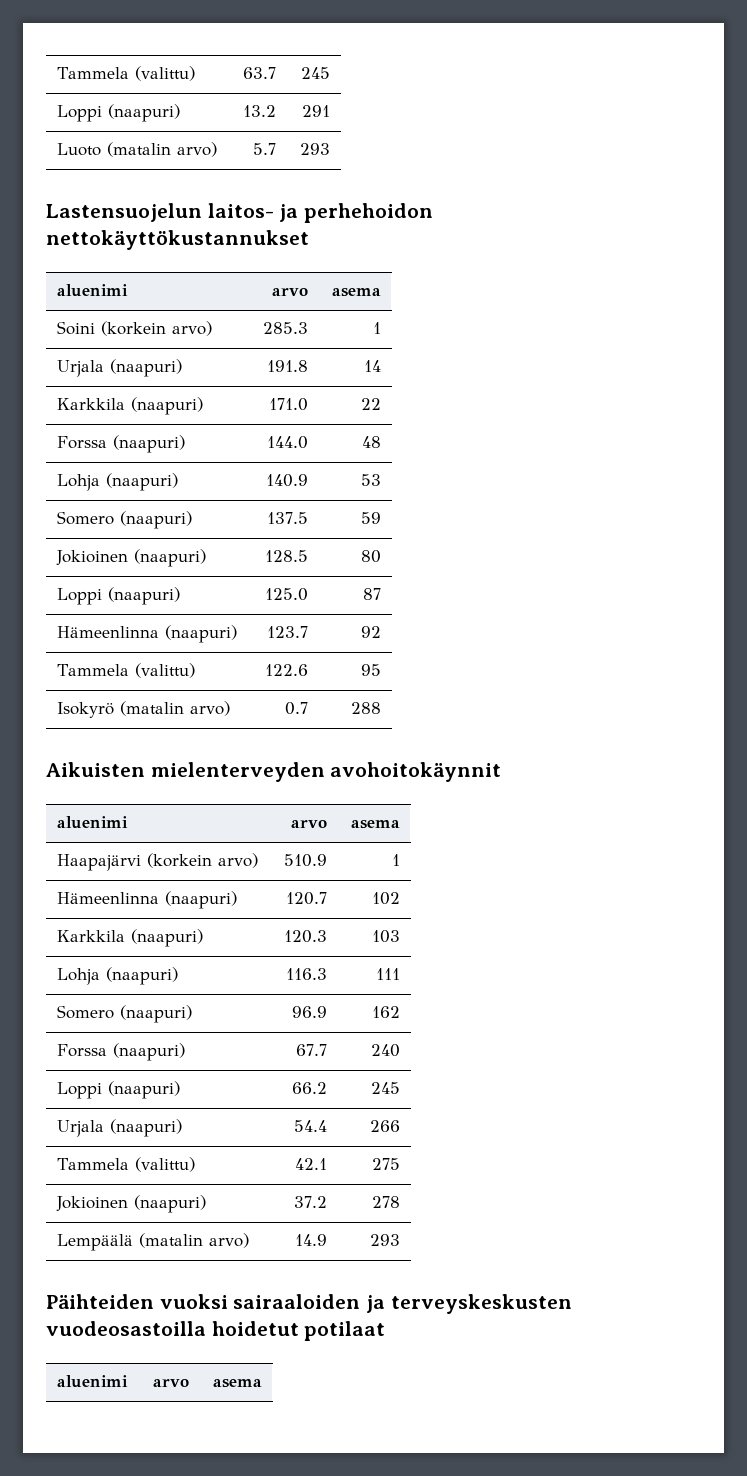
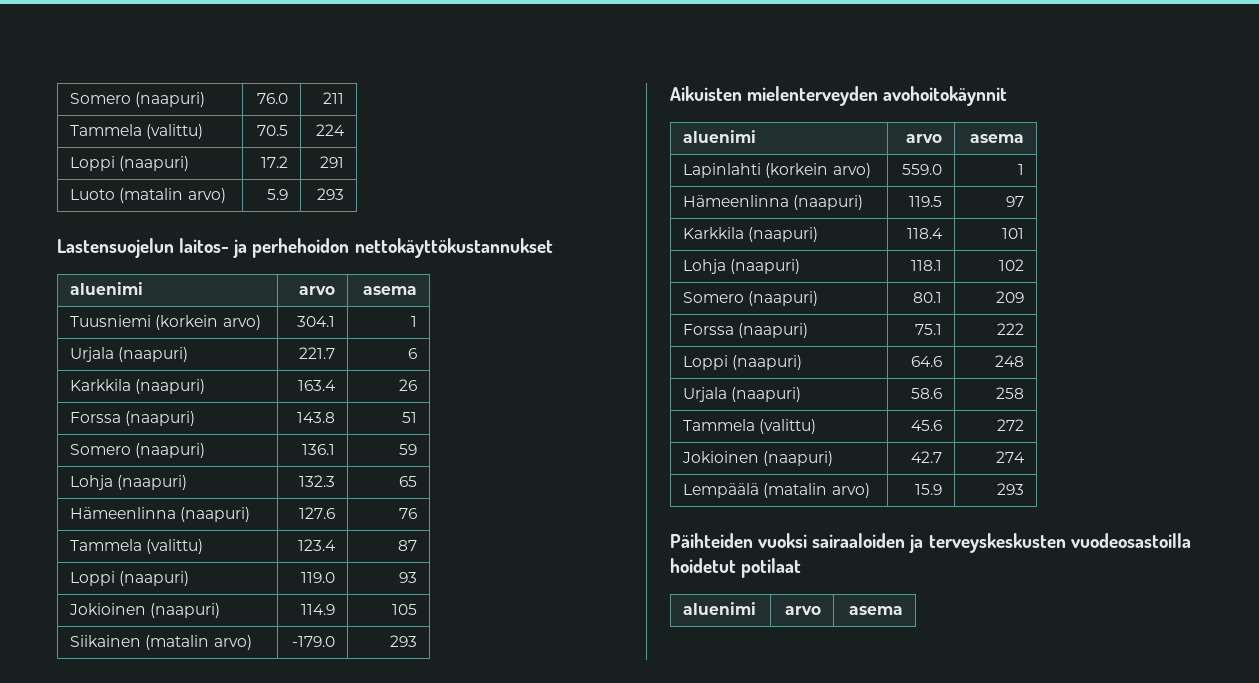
- Tammela (valittu) | 63.7 | 245
- Loppi (naapuri) | 13.2 | 291
+ Somero (naapuri) | 76.0 | 211
+ Tammela (valittu) | 70.5 | 224
+ Loppi (naapuri) | 17.2 | 291
- Luoto (matalin arvo) | 5.7 | 293
+ Luoto (matalin arvo) | 5.9 | 293
- Soini (korkein arvo) | 285.3 | 1
+ Tuusniemi (korkein arvo) | 304.1 | 1
- Urjala (naapuri) | 191.8 | 14
- Karkkila (naapuri) | 171.0 | 22
- Forssa (naapuri) | 144.0 | 48
- Lohja (naapuri) | 140.9 | 53
- Somero (naapuri) | 137.5 | 59
- Jokioinen (naapuri) | 128.5 | 80
- Loppi (naapuri) | 125.0 | 87
- Hämeenlinna (naapuri) | 123.7 | 92
- Tammela (valittu) | 122.6 | 95
- Isokyrö (matalin arvo) | 0.7 | 288
+ Urjala (naapuri) | 221.7 | 6
+ Karkkila (naapuri) | 163.4 | 26
+ Forssa (naapuri) | 143.8 | 51
+ Somero (naapuri) | 136.1 | 59
+ Lohja (naapuri) | 132.3 | 65
+ Hämeenlinna (naapuri) | 127.6 | 76
+ Tammela (valittu) | 123.4 | 87
+ Loppi (naapuri) | 119.0 | 93
+ Jokioinen (naapuri) | 114.9 | 105
+ Siikainen (matalin arvo) | -179.0 | 293
- Haapajärvi (korkein arvo) | 510.9 | 1
+ Lapinlahti (korkein arvo) | 559.0 | 1
- Hämeenlinna (naapuri) | 120.7 | 102
- Karkkila (naapuri) | 120.3 | 103
- Lohja (naapuri) | 116.3 | 111
- Somero (naapuri) | 96.9 | 162
- Forssa (naapuri) | 67.7 | 240
- Loppi (naapuri) | 66.2 | 245
- Urjala (naapuri) | 54.4 | 266
- Tammela (valittu) | 42.1 | 275
- Jokioinen (naapuri) | 37.2 | 278
+ Hämeenlinna (naapuri) | 119.5 | 97
+ Karkkila (naapuri) | 118.4 | 101
+ Lohja (naapuri) | 118.1 | 102
+ Somero (naapuri) | 80.1 | 209
+ Forssa (naapuri) | 75.1 | 222
+ Loppi (naapuri) | 64.6 | 248
+ Urjala (naapuri) | 58.6 | 258
+ Tammela (valittu) | 45.6 | 272
+ Jokioinen (naapuri) | 42.7 | 274
- Lempäälä (matalin arvo) | 14.9 | 293
+ Lempäälä (matalin arvo) | 15.9 | 293

